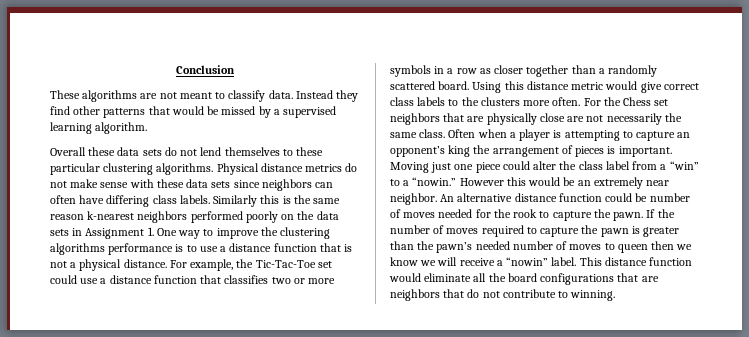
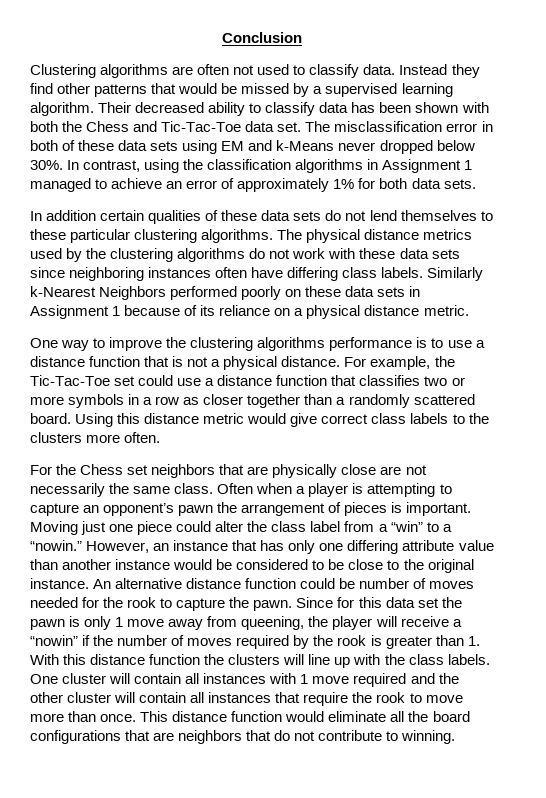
- These algorithms are not meant to classify data.
+ Clustering algorithms are often not used to classify data.
- Instead they find other patterns that would be missed by a supervised learning algorithm.
- Overall these data sets do not lend themselves to these particular clustering algorithms.
+ Instead they find other patterns that would be missed by a supervised learning algorithm. Their decreased ability to classify data has been shown with both the Chess and Tic-Tac-Toe data set. The misclassification error in both of these data sets using EM and k-Means never dropped below 30%. In contrast, using the classification algorithms in Assignment 1 managed to achieve an error of approximately 1% for both data sets.
+ In addition certain qualities of these data sets do not lend themselves to these particular clustering algorithms.
- Physical distance metrics do not make sense with these data sets since neighbors can often have differing class labels.
+ The physical distance metrics used by the clustering algorithms do not work with these data sets since neighboring instances often have differing class labels.
- Similarly this is the same reason k-nearest neighbors performed poorly on the data sets in Assignment 1. One way to improve the clustering algorithms performance is to use a distance function that is not a physical distance.
+ Similarly k-Nearest Neighbors performed poorly on these data sets in Assignment 1 because of its reliance on a physical distance metric.
+ One way to improve the clustering algorithms performance is to use a distance function that is not a physical distance.
- Using this distance metric would give correct class labels to the clusters more often. For the Chess set neighbors that are physically close are not necessarily the same class.
+ Using this distance metric would give correct class labels to the clusters more often.
+ For the Chess set neighbors that are physically close are not necessarily the same class.
- Often when a player is attempting to capture an opponent’s king the arrangement of pieces is important.
+ Often when a player is attempting to capture an opponent’s pawn the arrangement of pieces is important.
- However this would be an extremely near neighbor.
+ However, an instance that has only one differing attribute value than another instance would be considered to be close to the original instance.
- If the number of moves required to capture the pawn is greater than the pawn’s needed number of moves to queen then we know we will receive a “nowin” label.
+ Since for this data set the pawn is only 1 move away from queening, the player will receive a “nowin” if the number of moves required by the rook is greater than 1. With this distance function the clusters will line up with the class labels. One cluster will contain all instances with 1 move required and the other cluster will contain all instances that require the rook to move more than once.

